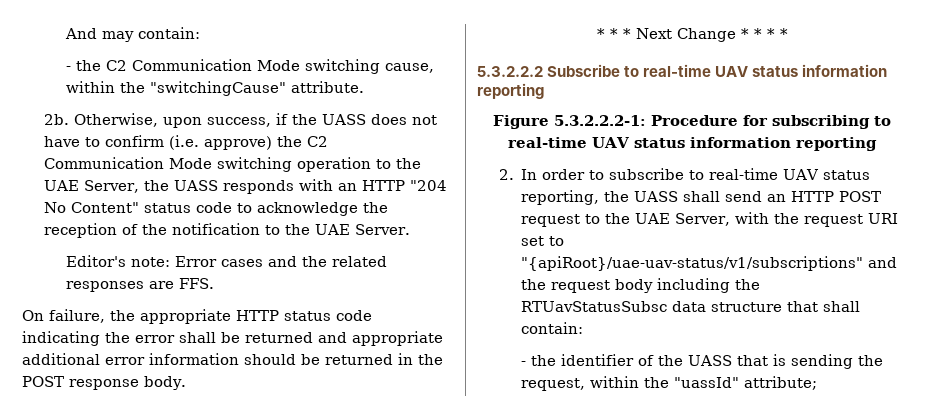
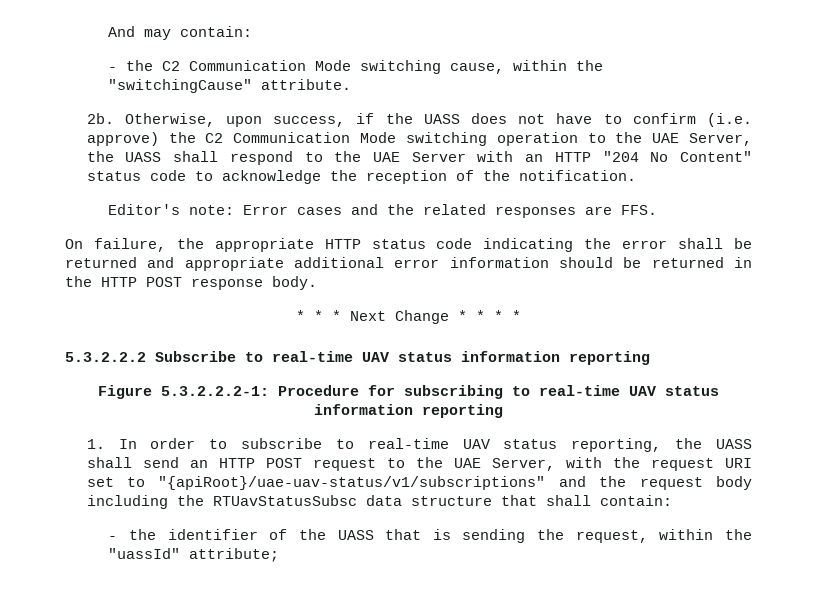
- Otherwise, upon success, if the UASS does not have to confirm (i.e. approve) the C2 Communication Mode switching operation to the UAE Server, the UASS responds with an HTTP "204 No Content" status code to acknowledge the reception of the notification to the UAE Server.
+ Otherwise, upon success, if the UASS does not have to confirm (i.e. approve) the C2 Communication Mode switching operation to the UAE Server, the UASS shall respond to the UAE Server with an HTTP "204 No Content" status code to acknowledge the reception of the notification.
- On failure, the appropriate HTTP status code indicating the error shall be returned and appropriate additional error information should be returned in the POST response body.
+ On failure, the appropriate HTTP status code indicating the error shall be returned and appropriate additional error information should be returned in the HTTP POST response body.
- 2. In order to subscribe to real-time UAV status reporting, the UASS shall send an HTTP POST request to the UAE Server, with the request URI set to "{apiRoot}/uae-uav-status/v1/subscriptions" and the request body including the RTUavStatusSubsc data structure that shall contain:
+ 1. In order to subscribe to real-time UAV status reporting, the UASS shall send an HTTP POST request to the UAE Server, with the request URI set to "{apiRoot}/uae-uav-status/v1/subscriptions" and the request body including the RTUavStatusSubsc data structure that shall contain:

